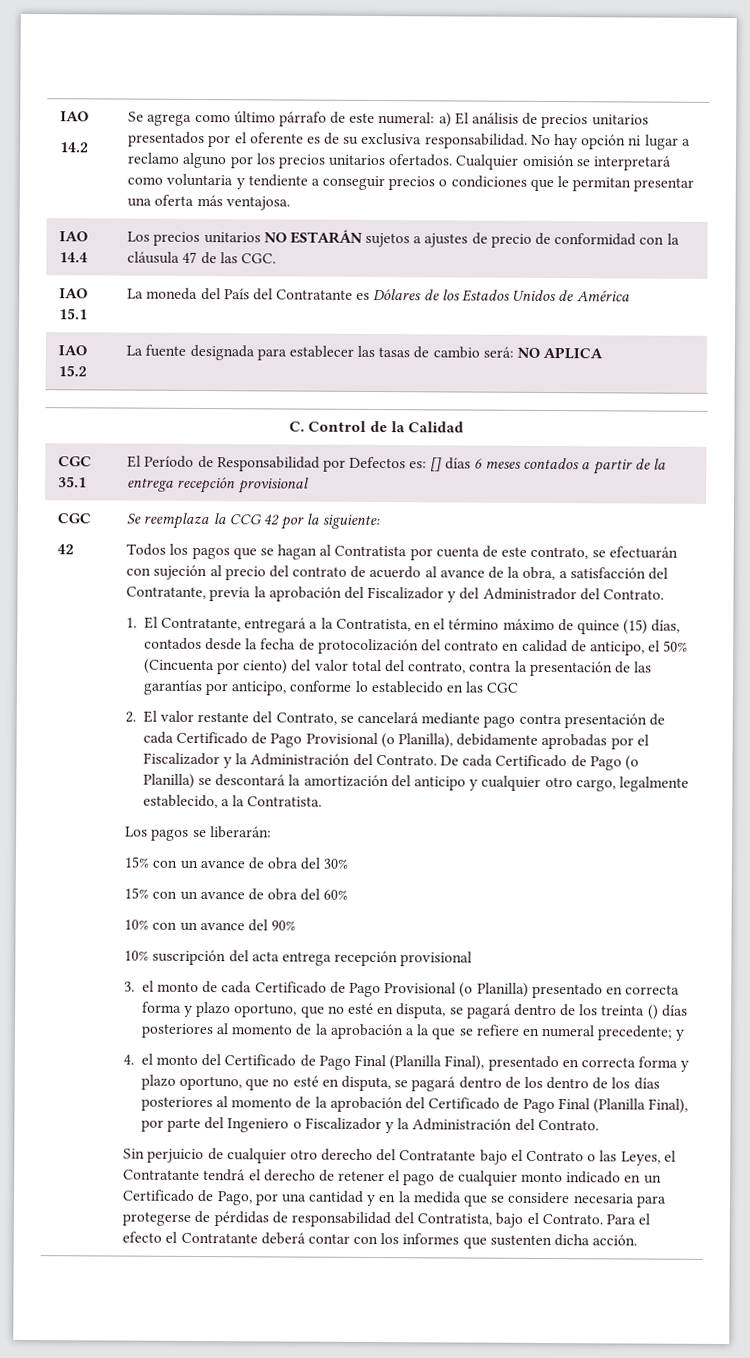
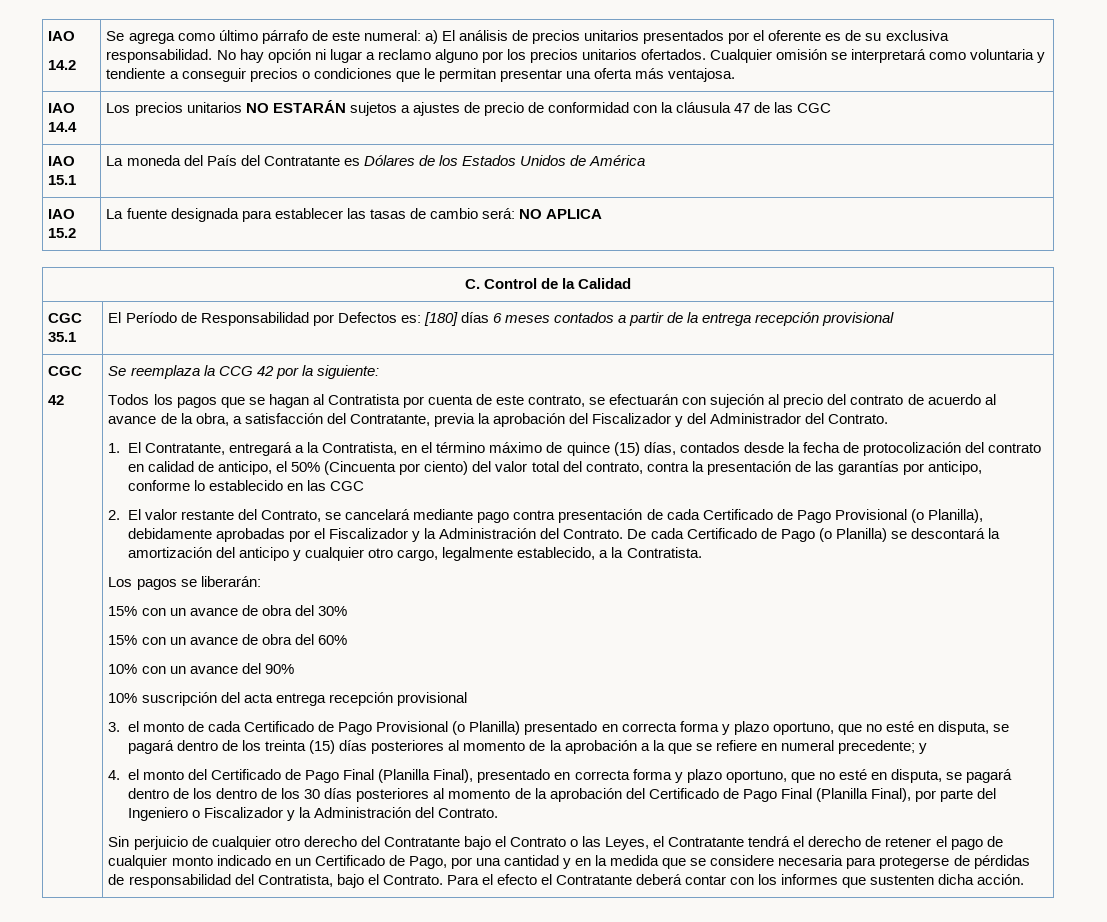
- IAO 14.4 | Los precios unitarios NO ESTARÁN sujetos a ajustes de precio de conformidad con la cláusula 47 de las CGC.
+ IAO 14.4 | Los precios unitarios NO ESTARÁN sujetos a ajustes de precio de conformidad con la cláusula 47 de las CGC
- CGC 35.1 | El Período de Responsabilidad por Defectos es: [] días 6 meses contados a partir de la entrega recepción provisional
+ CGC 35.1 | El Período de Responsabilidad por Defectos es: [180] días 6 meses contados a partir de la entrega recepción provisional
- 3. el monto de cada Certificado de Pago Provisional (o Planilla) presentado en correcta forma y plazo oportuno, que no esté en disputa, se pagará dentro de los treinta () días posteriores al momento de la aprobación a la que se refiere en numeral precedente; y
+ 3. el monto de cada Certificado de Pago Provisional (o Planilla) presentado en correcta forma y plazo oportuno, que no esté en disputa, se pagará dentro de los treinta (15) días posteriores al momento de la aprobación a la que se refiere en numeral precedente; y
- 4. el monto del Certificado de Pago Final (Planilla Final), presentado en correcta forma y plazo oportuno, que no esté en disputa, se pagará dentro de los dentro de los días posteriores al momento de la aprobación del Certificado de Pago Final (Planilla Final), por parte del Ingeniero o Fiscalizador y la Administración del Contrato.
+ 4. el monto del Certificado de Pago Final (Planilla Final), presentado en correcta forma y plazo oportuno, que no esté en disputa, se pagará dentro de los dentro de los 30 días posteriores al momento de la aprobación del Certificado de Pago Final (Planilla Final), por parte del Ingeniero o Fiscalizador y la Administración del Contrato.

